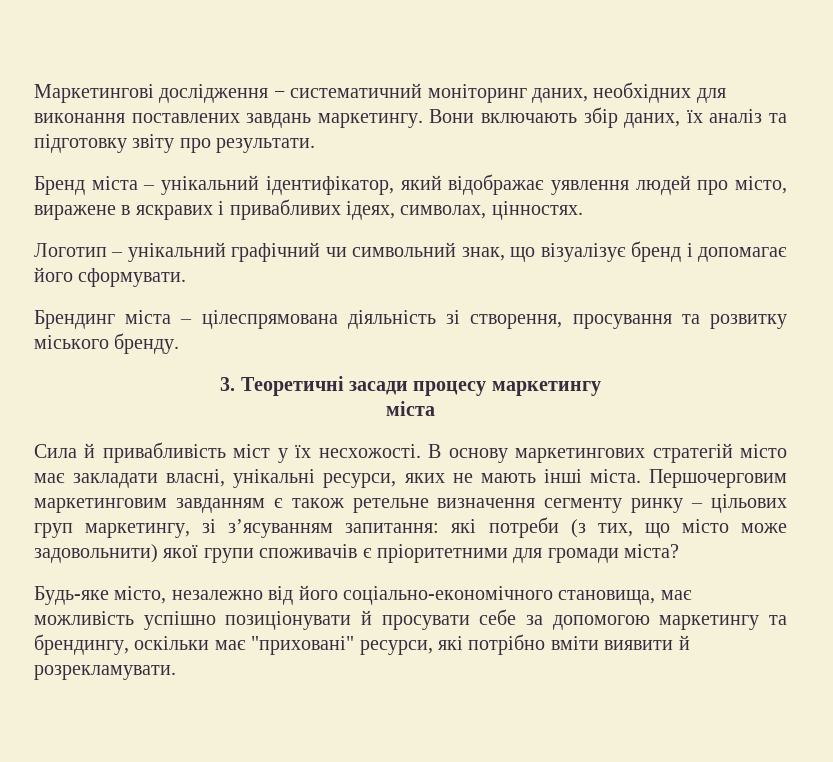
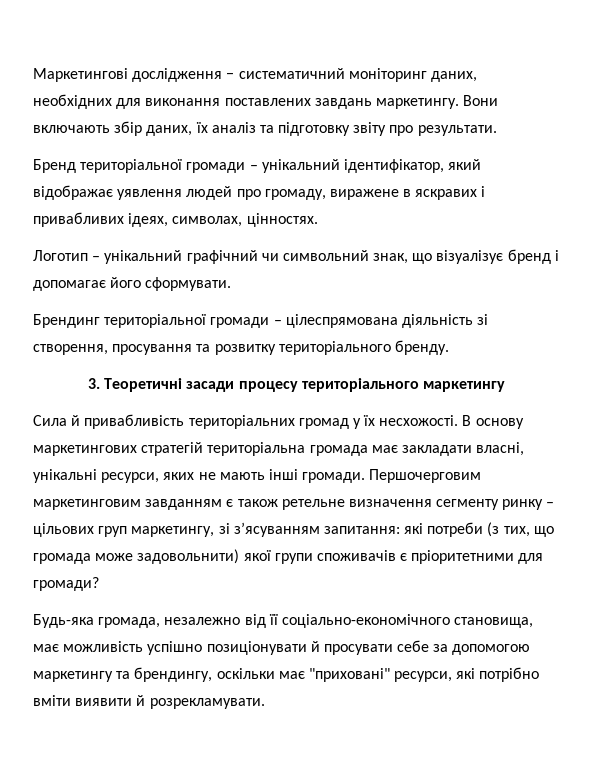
- Бренд міста – унікальний ідентифікатор, який відображає уявлення людей про місто, виражене в яскравих і привабливих ідеях, символах, цінностях.
+ Бренд територіальної громади – унікальний ідентифікатор, який відображає уявлення людей про громаду, виражене в яскравих і привабливих ідеях, символах, цінностях.
- Брендинг міста – цілеспрямована діяльність зі створення, просування та розвитку міського бренду.
+ Брендинг територіальної громади – цілеспрямована діяльність зі створення, просування та розвитку територіального бренду.
- 3. Теоретичні засади процесу маркетингу
- міста
+ 3. Теоретичні засади процесу територіального маркетингу
- Сила й привабливість міст у їх несхожості.
+ Сила й привабливість територіальних громад у їх несхожості.
- В основу маркетингових стратегій місто має закладати власні, унікальні ресурси, яких не мають інші міста.
+ В основу маркетингових стратегій територіальна громада має закладати власні, унікальні ресурси, яких не мають інші громади.
- Першочерговим маркетинговим завданням є також ретельне визначення сегменту ринку – цільових груп маркетингу, зі з’ясуванням запитання: які потреби (з тих, що місто може задовольнити) якої групи споживачів є пріоритетними для громади міста?
- Будь-яке місто, незалежно від його соціально-економічного становища, має можливість успішно позиціонувати й просувати себе за допомогою маркетингу та брендингу, оскільки має "приховані" ресурси, які потрібно вміти виявити й розрекламувати.
+ Першочерговим маркетинговим завданням є також ретельне визначення сегменту ринку – цільових груп маркетингу, зі з’ясуванням запитання: які потреби (з тих, що громада може задовольнити) якої групи споживачів є пріоритетними для громади?
+ Будь-яка громада, незалежно від її соціально-економічного становища, має можливість успішно позиціонувати й просувати себе за допомогою маркетингу та брендингу, оскільки має "приховані" ресурси, які потрібно вміти виявити й розрекламувати.

